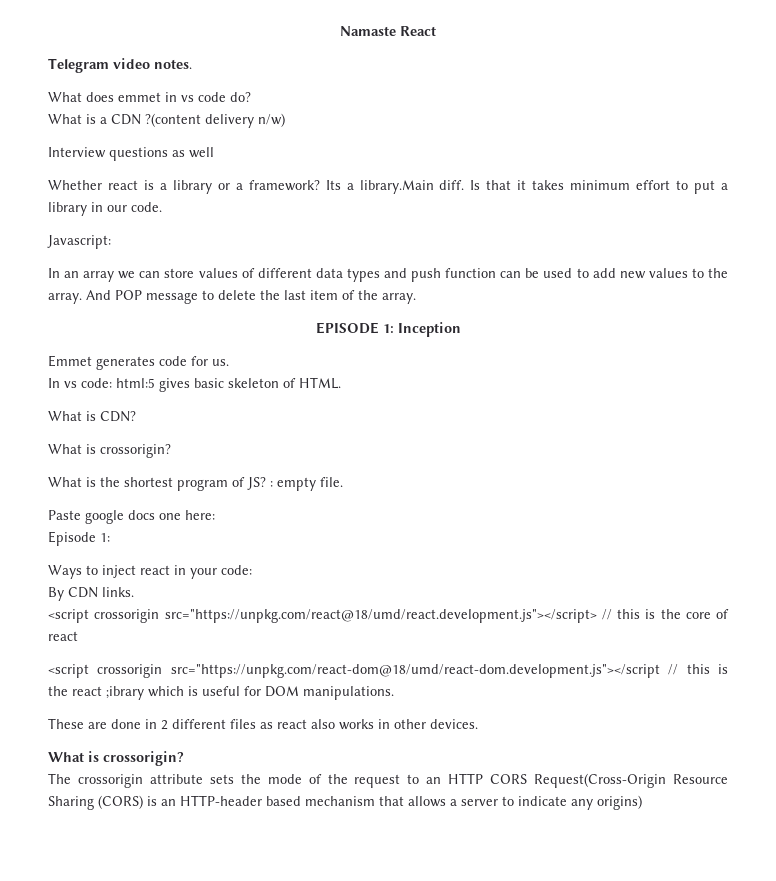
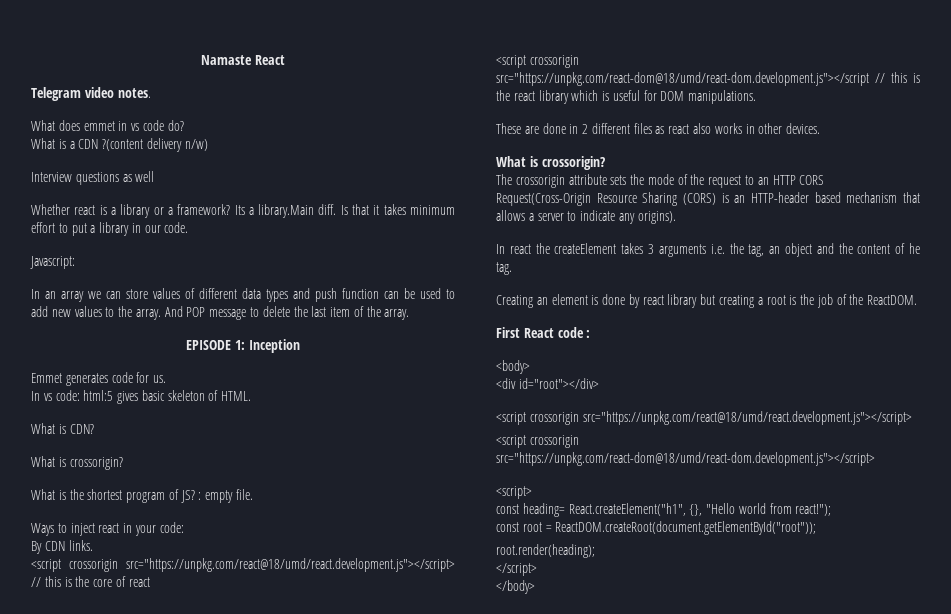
- Paste google docs one here:
- Episode 1:
- <script crossorigin src="https://unpkg.com/react-dom@18/umd/react-dom.development.js"></script // this is the react ;ibrary which is useful for DOM manipulations.
+ <script crossorigin src="https://unpkg.com/react-dom@18/umd/react-dom.development.js"></script // this is the react library which is useful for DOM manipulations.
- The crossorigin attribute sets the mode of the request to an HTTP CORS Request(Cross-Origin Resource Sharing (CORS) is an HTTP-header based mechanism that allows a server to indicate any origins)
+ The crossorigin attribute sets the mode of the request to an HTTP CORS Request(Cross-Origin Resource Sharing (CORS) is an HTTP-header based mechanism that allows a server to indicate any origins).
+ In react the createElement takes 3 arguments i.e. the tag, an object and the content of he tag.
+ Creating an element is done by react library but creating a root is the job of the ReactDOM.
+ First React code :
+ <body>
+ <div id="root"></div>
+ <script crossorigin src="https://unpkg.com/react@18/umd/react.development.js"></script>
+ <script crossorigin src="https://unpkg.com/react-dom@18/umd/react-dom.development.js"></script>
+ <script>
+ const heading= React.createElement("h1", {}, "Hello world from react!");
+ const root = ReactDOM.createRoot(document.getElementById("root"));
+ root.render(heading);
+ </script>
+ </body>

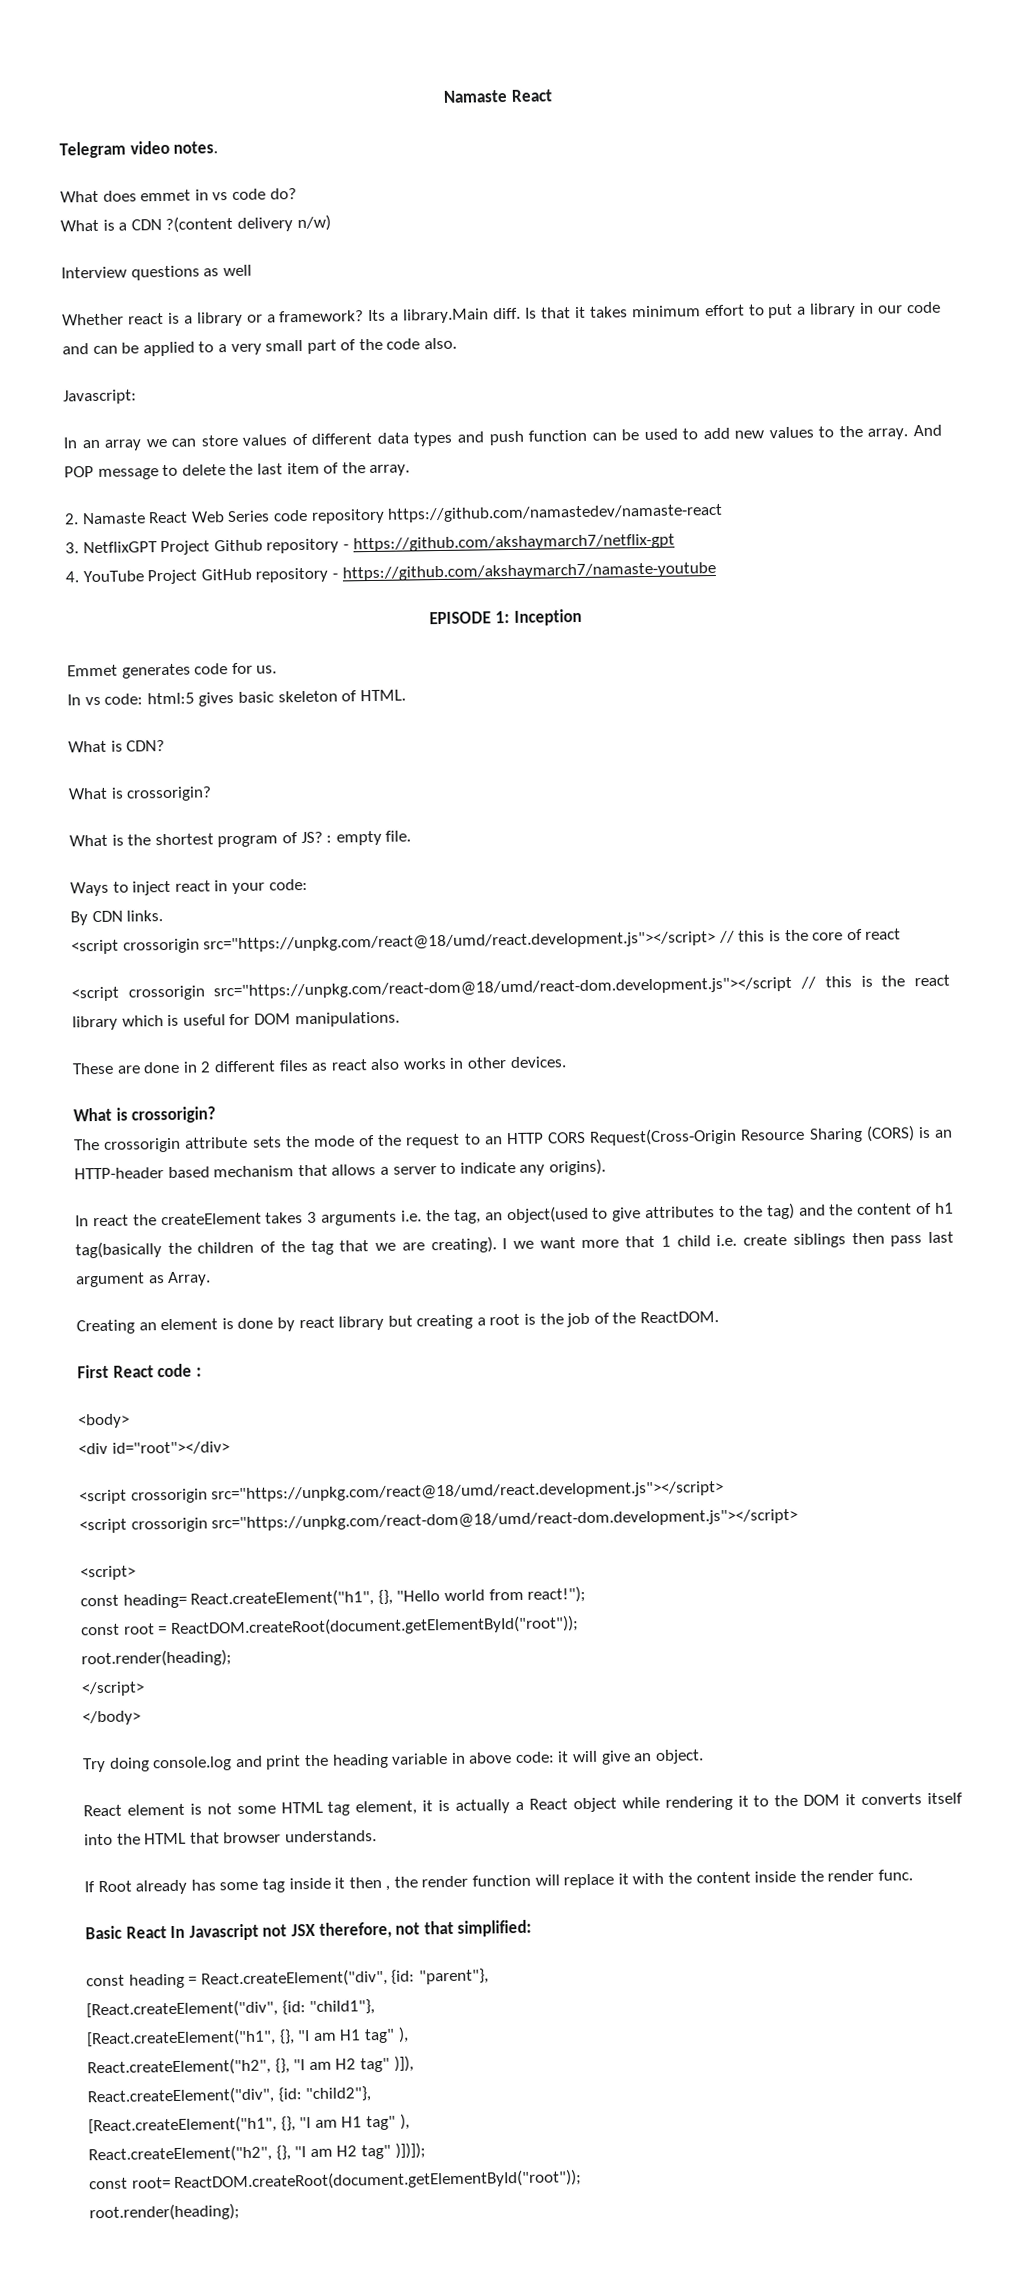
- Is that it takes minimum effort to put a library in our code.
+ Is that it takes minimum effort to put a library in our code and can be applied to a very small part of the code also.
+ 2. Namaste React Web Series code repository https://github.com/namastedev/namaste-react
+ 3. NetflixGPT Project Github repository - https://github.com/akshaymarch7/netflix-gpt
+ 4. YouTube Project GitHub repository - https://github.com/akshaymarch7/namaste-youtube
- In react the createElement takes 3 arguments i.e. the tag, an object and the content of he tag.
+ In react the createElement takes 3 arguments i.e. the tag, an object(used to give attributes to the tag) and the content of h1 tag(basically the children of the tag that we are creating). I we want more that 1 child i.e. create siblings then pass last argument as Array.
+ Try doing console.log and print the heading variable in above code: it will give an object.
+ React element is not some HTML tag element, it is actually a React object while rendering it to the DOM it converts itself into the HTML that browser understands.
+ If Root already has some tag inside it then , the render function will replace it with the content inside the render func.
+ Basic React In Javascript not JSX therefore, not that simplified:
+ const heading = React.createElement("div", {id: "parent"},
+ [React.createElement("div", {id: "child1"},
+ [React.createElement("h1", {}, "I am H1 tag" ),
+ React.createElement("h2", {}, "I am H2 tag" )]),
+ React.createElement("div", {id: "child2"},
+ [React.createElement("h1", {}, "I am H1 tag" ),
+ React.createElement("h2", {}, "I am H2 tag" )])]);
+ const root= ReactDOM.createRoot(document.getElementById("root"));
+ root.render(heading);

